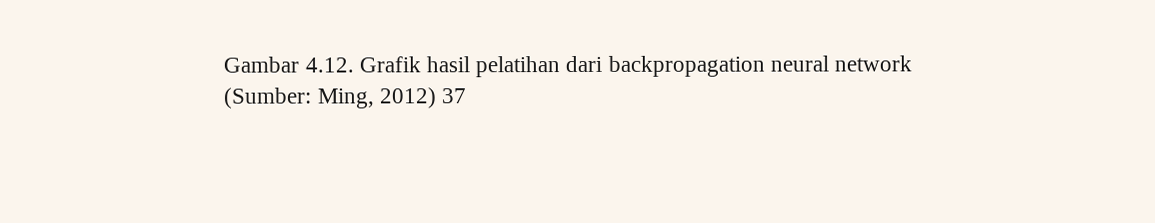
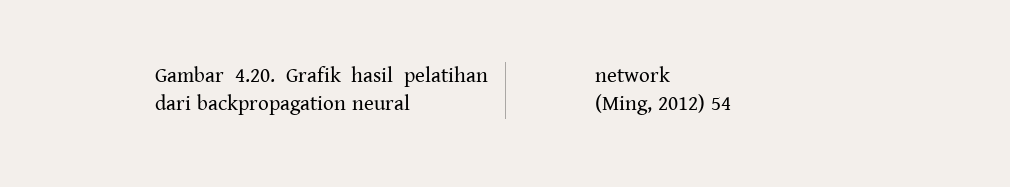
- Gambar 4.12. Grafik hasil pelatihan dari backpropagation neural network
+ Gambar 4.20. Grafik hasil pelatihan dari backpropagation neural network
- (Sumber: Ming, 2012) 37
+ (Ming, 2012) 54

